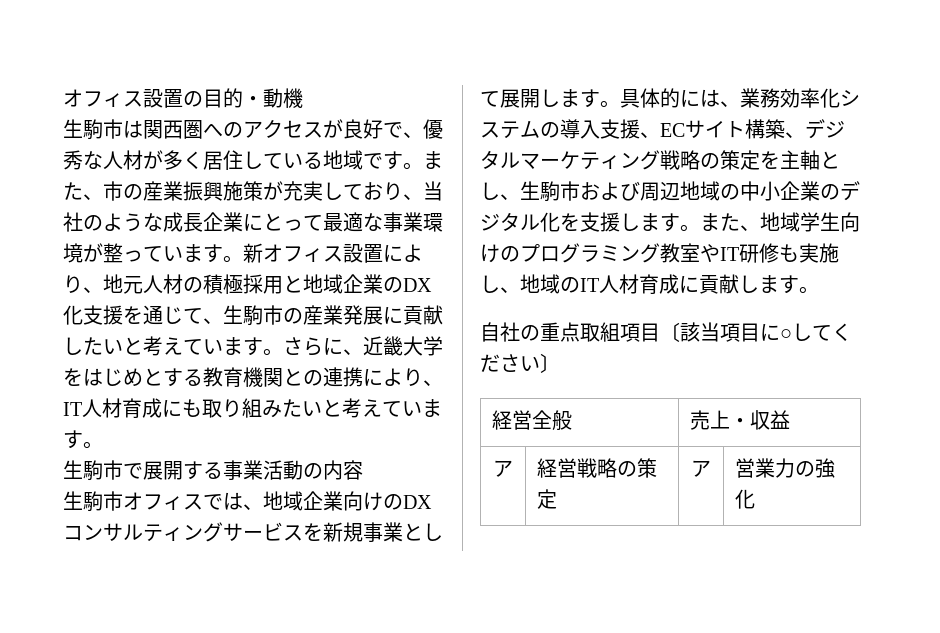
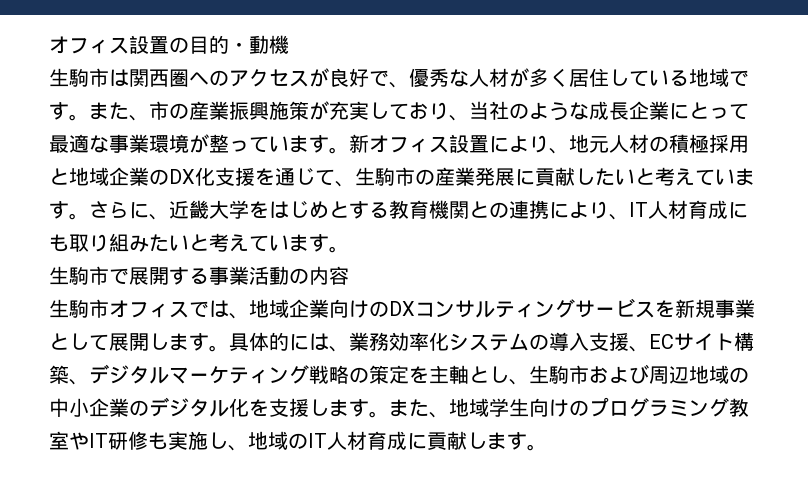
- 自社の重点取組項目〔該当項目に○してください〕
- 経営全般 | 売上・収益
- ア | 経営戦略の策定 | ア | 営業力の強化

